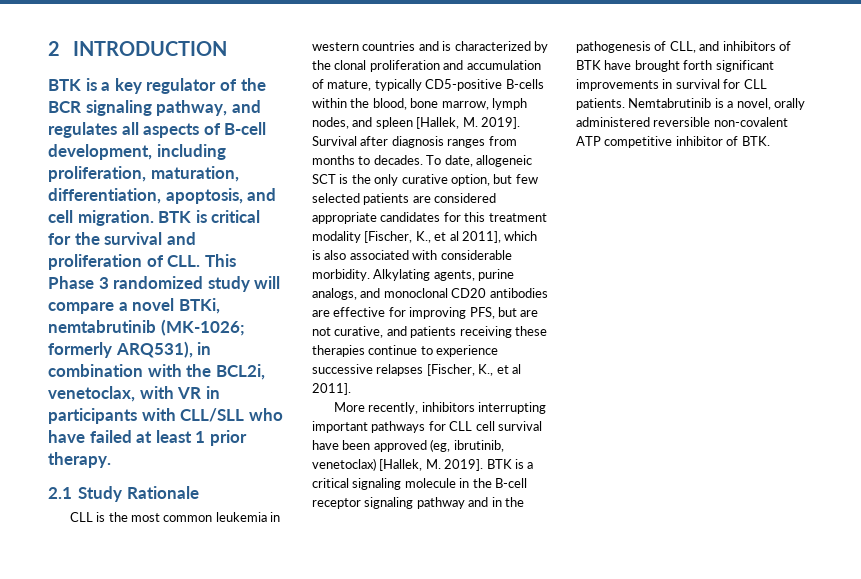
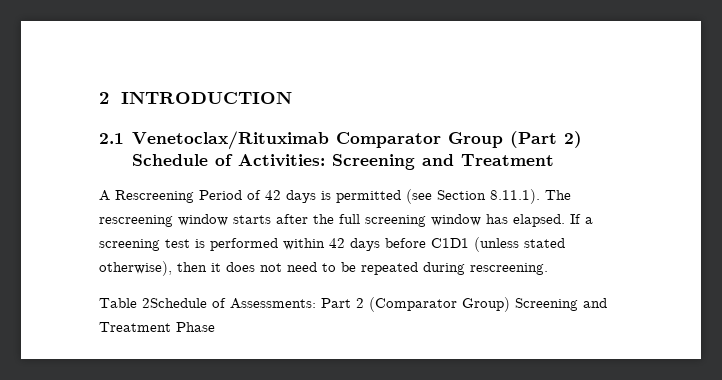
- BTK is a key regulator of the BCR signaling pathway, and regulates all aspects of B-cell development, including proliferation, maturation, differentiation, apoptosis, and cell migration. BTK is critical for the survival and proliferation of CLL. This Phase 3 randomized study will compare a novel BTKi, nemtabrutinib (MK-1026; formerly ARQ531), in combination with the BCL2i, venetoclax, with VR in participants with CLL/SLL who have failed at least 1 prior therapy.
- 2.1 Study Rationale
- CLL is the most common leukemia in western countries and is characterized by the clonal proliferation and accumulation of mature, typically CD5-positive B-cells within the blood, bone marrow, lymph nodes, and spleen [Hallek, M. 2019]. Survival after diagnosis ranges from months to decades. To date, allogeneic SCT is the only curative option, but few selected patients are considered appropriate candidates for this treatment modality [Fischer, K., et al 2011], which is also associated with considerable morbidity. Alkylating agents, purine analogs, and monoclonal CD20 antibodies are effective for improving PFS, but are not curative, and patients receiving these therapies continue to experience successive relapses [Fischer, K., et al 2011].
- More recently, inhibitors interrupting important pathways for CLL cell survival have been approved (eg, ibrutinib, venetoclax) [Hallek, M. 2019]. BTK is a critical signaling molecule in the B-cell receptor signaling pathway and in the pathogenesis of CLL, and inhibitors of BTK have brought forth significant improvements in survival for CLL patients. Nemtabrutinib is a novel, orally administered reversible non-covalent ATP competitive inhibitor of BTK.
+ 2.1 Venetoclax/Rituximab Comparator Group (Part 2) Schedule of Activities: Screening and Treatment
+ A Rescreening Period of 42 days is permitted (see Section 8.11.1). The rescreening window starts after the full screening window has elapsed. If a screening test is performed within 42 days before C1D1 (unless stated otherwise), then it does not need to be repeated during rescreening.
+ Table 2Schedule of Assessments: Part 2 (Comparator Group) Screening and Treatment Phase

